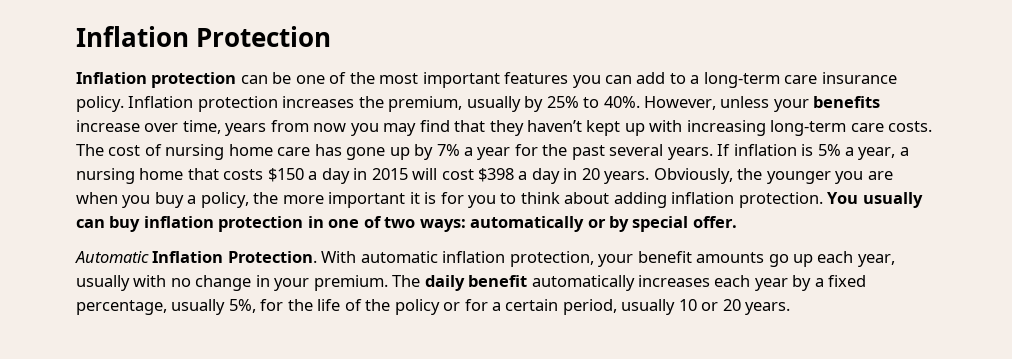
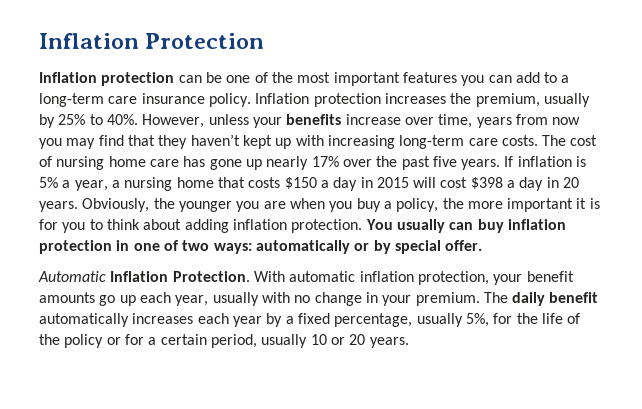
- The cost of nursing home care has gone up by 7% a year for the past several years.
+ The cost of nursing home care has gone up nearly 17% over the past five years.

